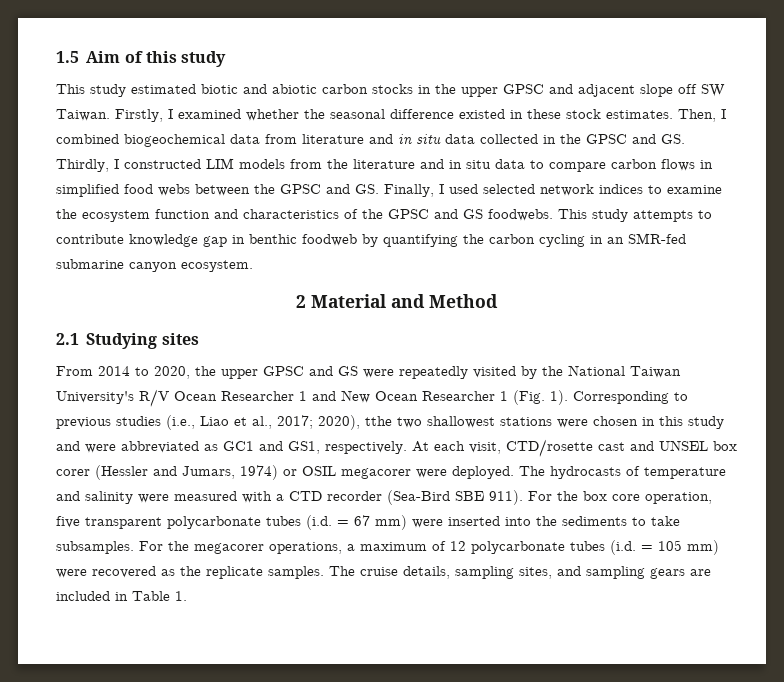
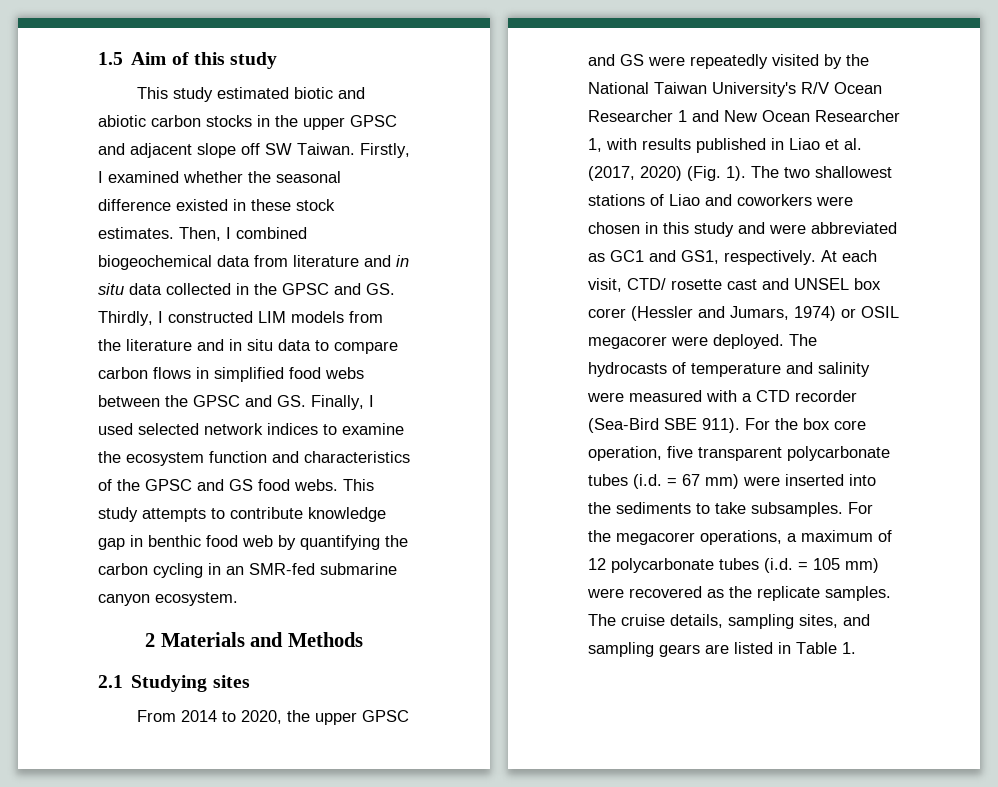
- Then, I combined biogeochemical data from literature and in situ data collected in the GPSC and GS. Thirdly, I constructed LIM models from the literature and in situ data to compare carbon flows in simplified food webs between the GPSC and GS. Finally, I used selected network indices to examine the ecosystem function and characteristics of the GPSC and GS foodwebs.
+ Then, I combined biogeochemical data from literature and in situ data collected in the GPSC and GS. Thirdly, I constructed LIM models from the literature and in situ data to compare carbon flows in simplified food webs between the GPSC and GS. Finally, I used selected network indices to examine the ecosystem function and characteristics of the GPSC and GS food webs.
- This study attempts to contribute knowledge gap in benthic foodweb by quantifying the carbon cycling in an SMR-fed submarine canyon ecosystem.
+ This study attempts to contribute knowledge gap in benthic food web by quantifying the carbon cycling in an SMR-fed submarine canyon ecosystem.
- 2 Material and Method
+ 2 Materials and Methods
- From 2014 to 2020, the upper GPSC and GS were repeatedly visited by the National Taiwan University's R/V Ocean Researcher 1 and New Ocean Researcher 1 (Fig. 1). Corresponding to previous studies (i.e., Liao et al., 2017; 2020), tthe two shallowest stations were chosen in this study and were abbreviated as GC1 and GS1, respectively.
+ From 2014 to 2020, the upper GPSC and GS were repeatedly visited by the National Taiwan University's R/V Ocean Researcher 1 and New Ocean Researcher 1, with results published in Liao et al. (2017, 2020) (Fig. 1). The two shallowest stations of Liao and coworkers were chosen in this study and were abbreviated as GC1 and GS1, respectively.
- At each visit, CTD/rosette cast and UNSEL box corer (Hessler and Jumars, 1974) or OSIL megacorer were deployed.
+ At each visit, CTD/ rosette cast and UNSEL box corer (Hessler and Jumars, 1974) or OSIL megacorer were deployed.
- The cruise details, sampling sites, and sampling gears are included in Table 1.
+ The cruise details, sampling sites, and sampling gears are listed in Table 1.

